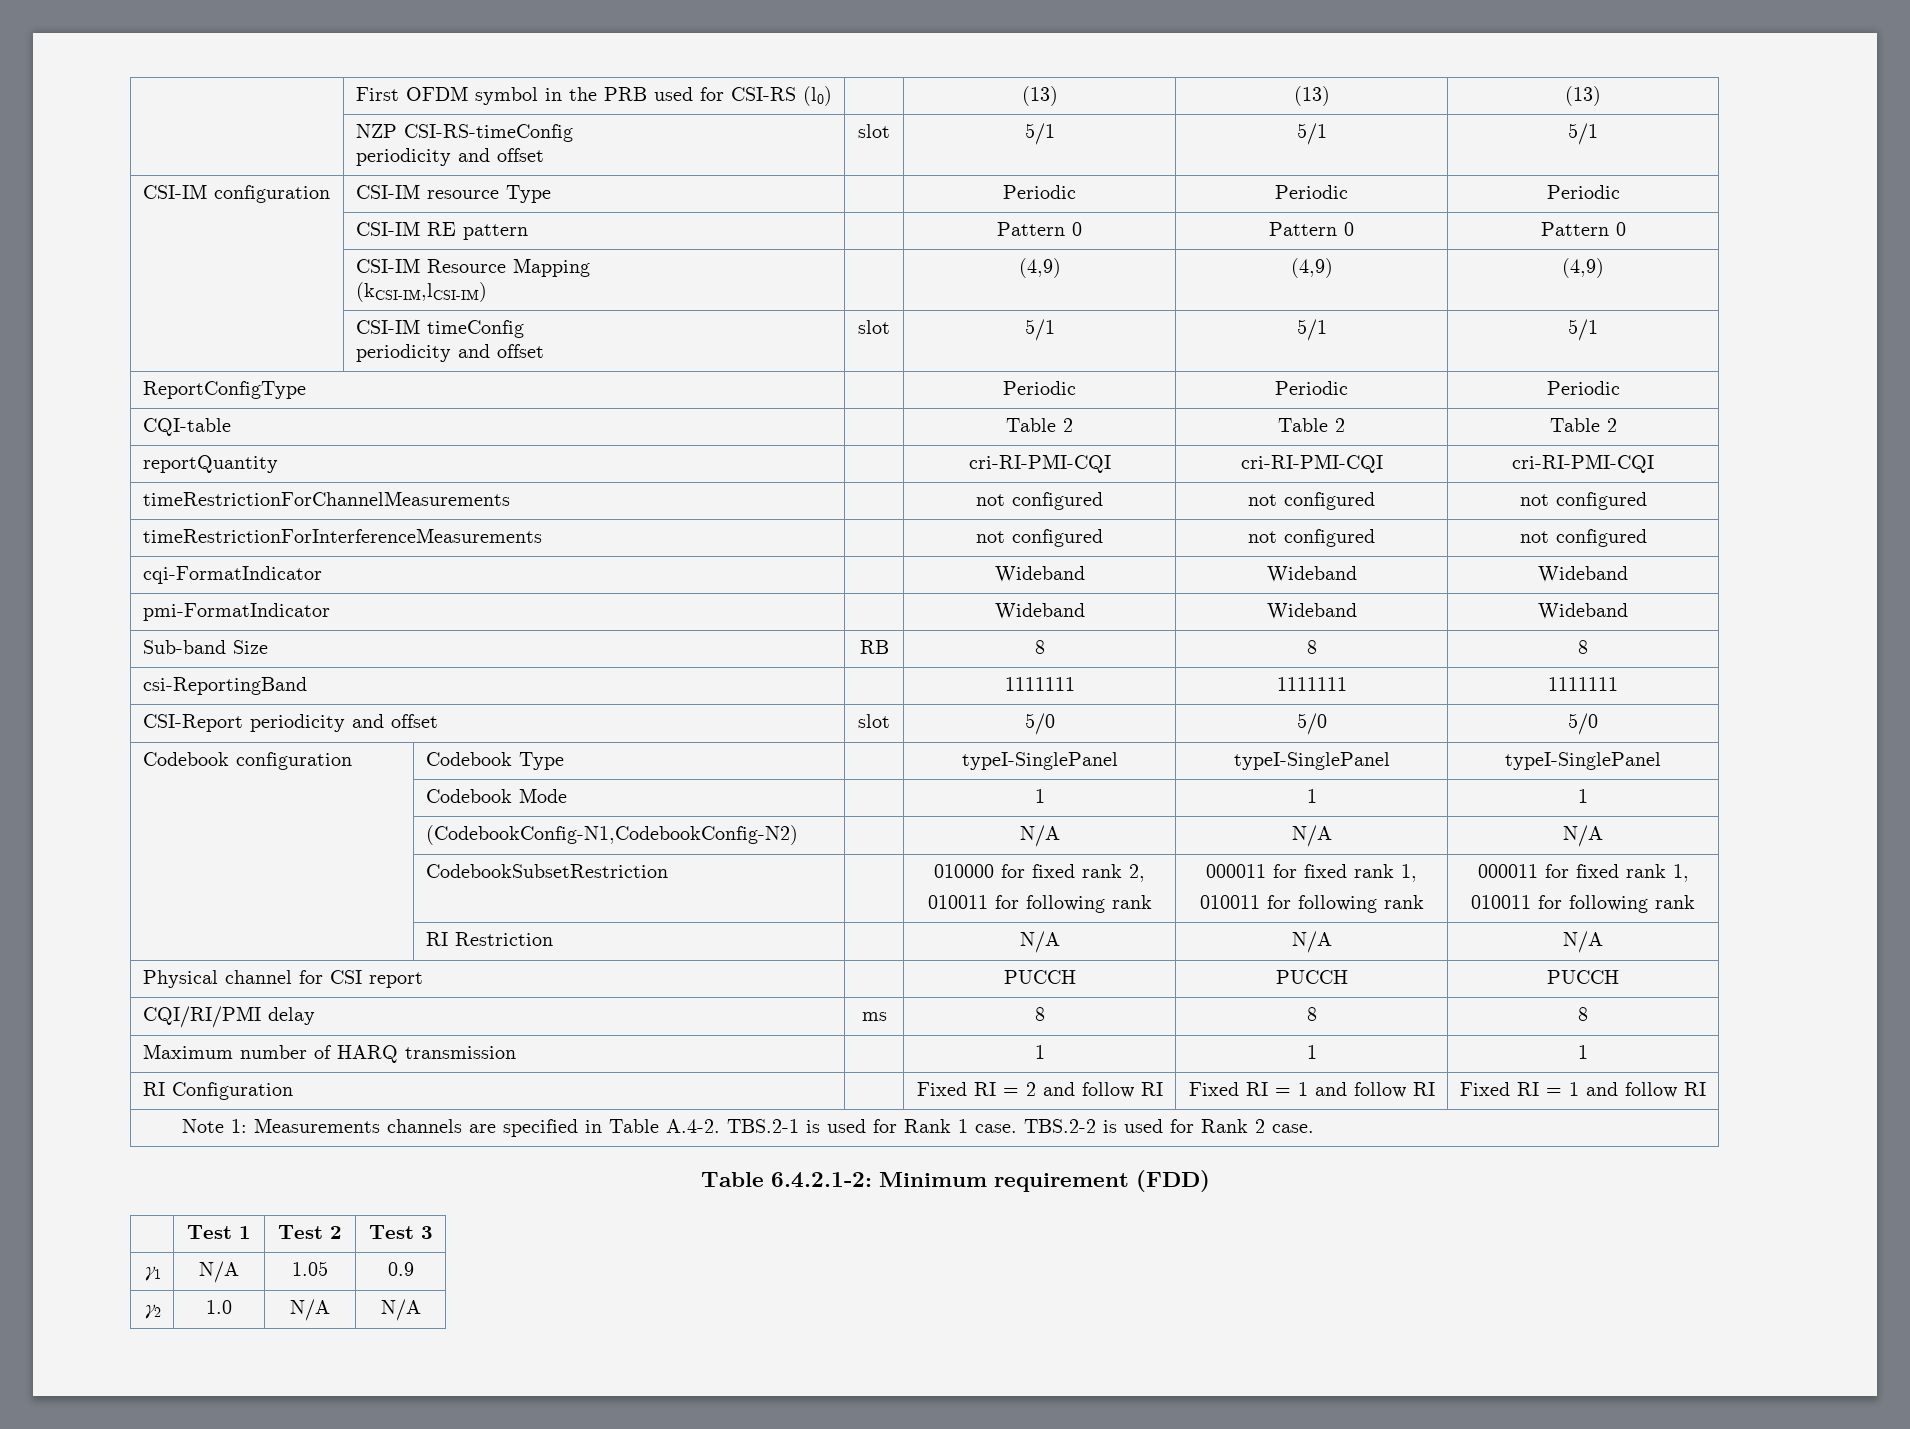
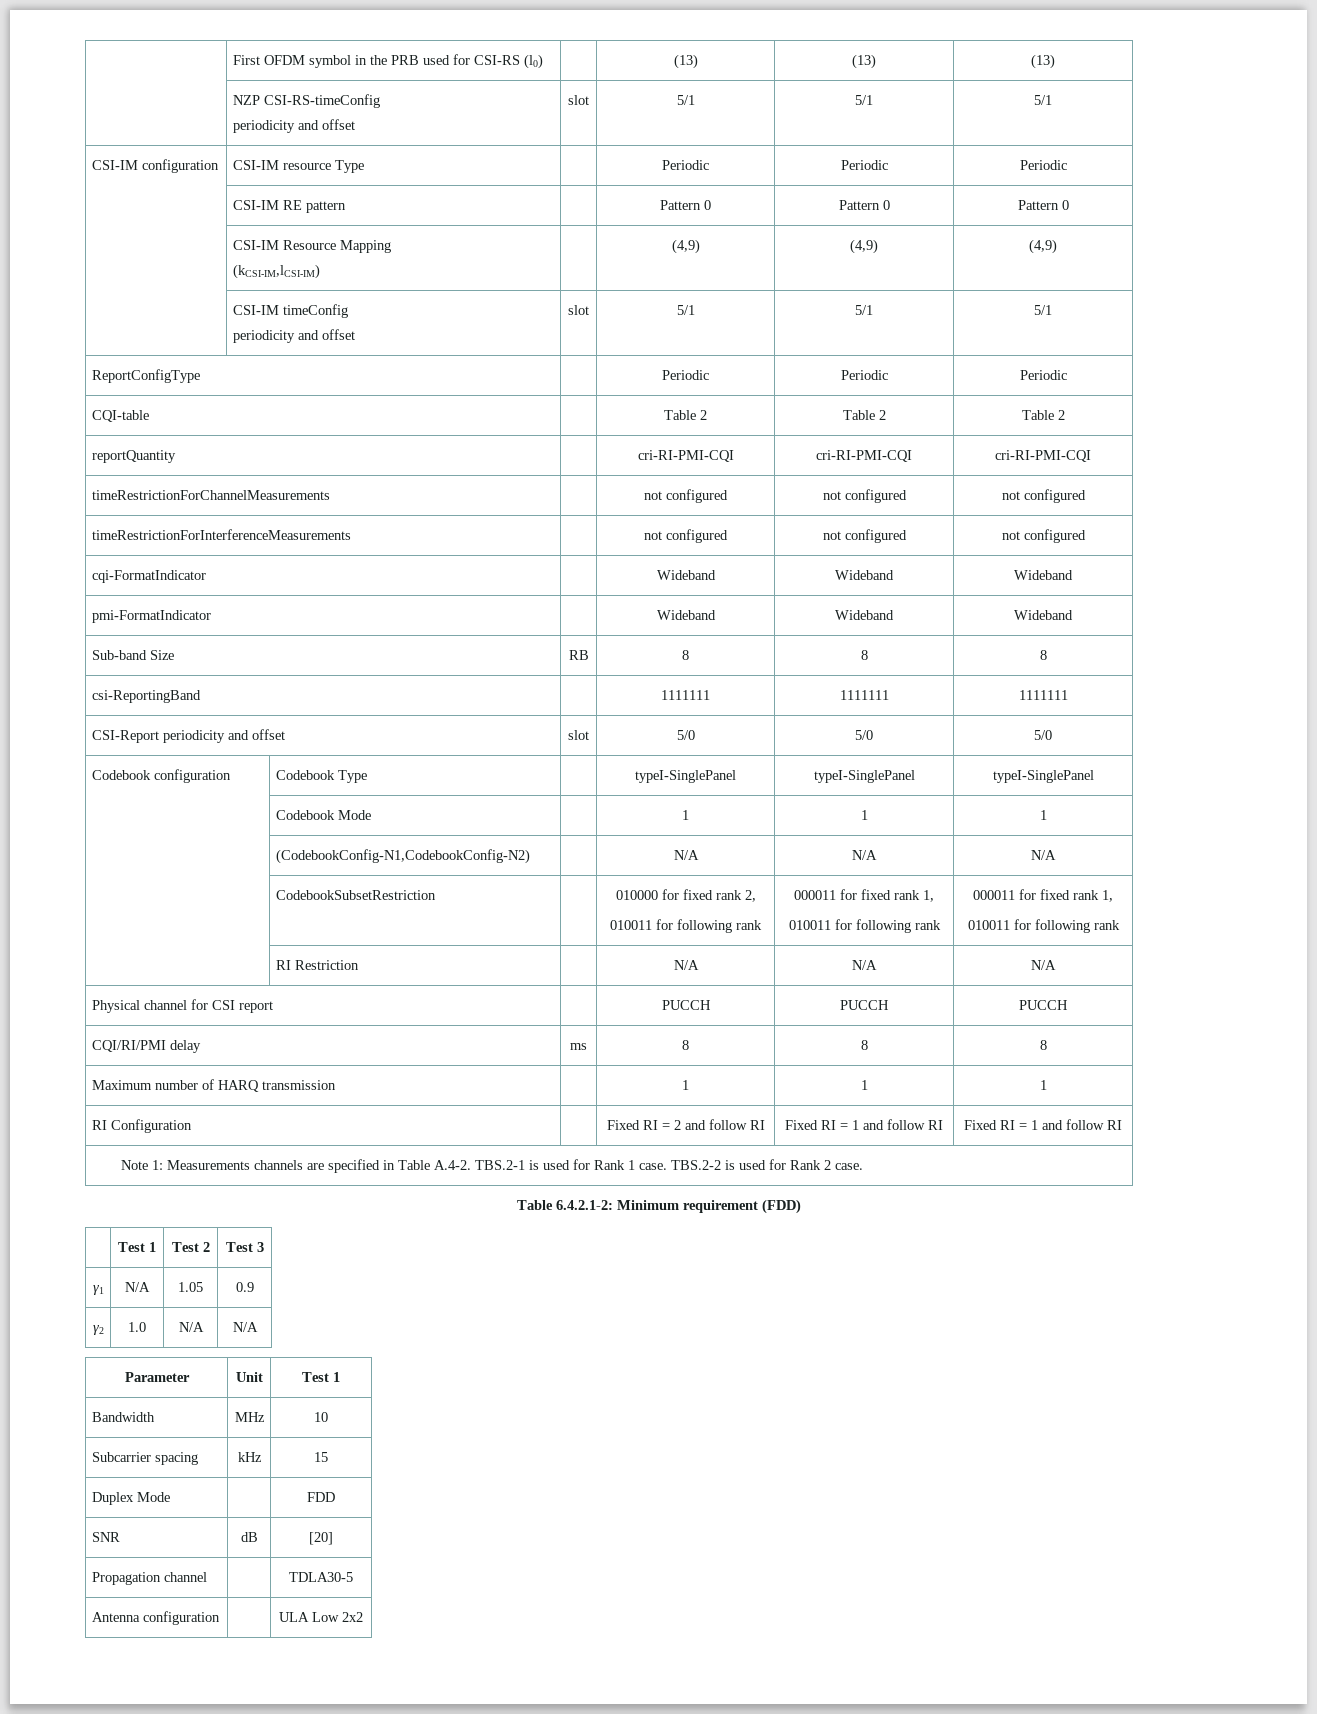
+ Parameter | Unit | Test 1
+ Bandwidth | MHz | 10
+ Subcarrier spacing | kHz | 15
+ Duplex Mode | | FDD
+ SNR | dB | [20]
+ Propagation channel | | TDLA30-5
+ Antenna configuration | | ULA Low 2x2

